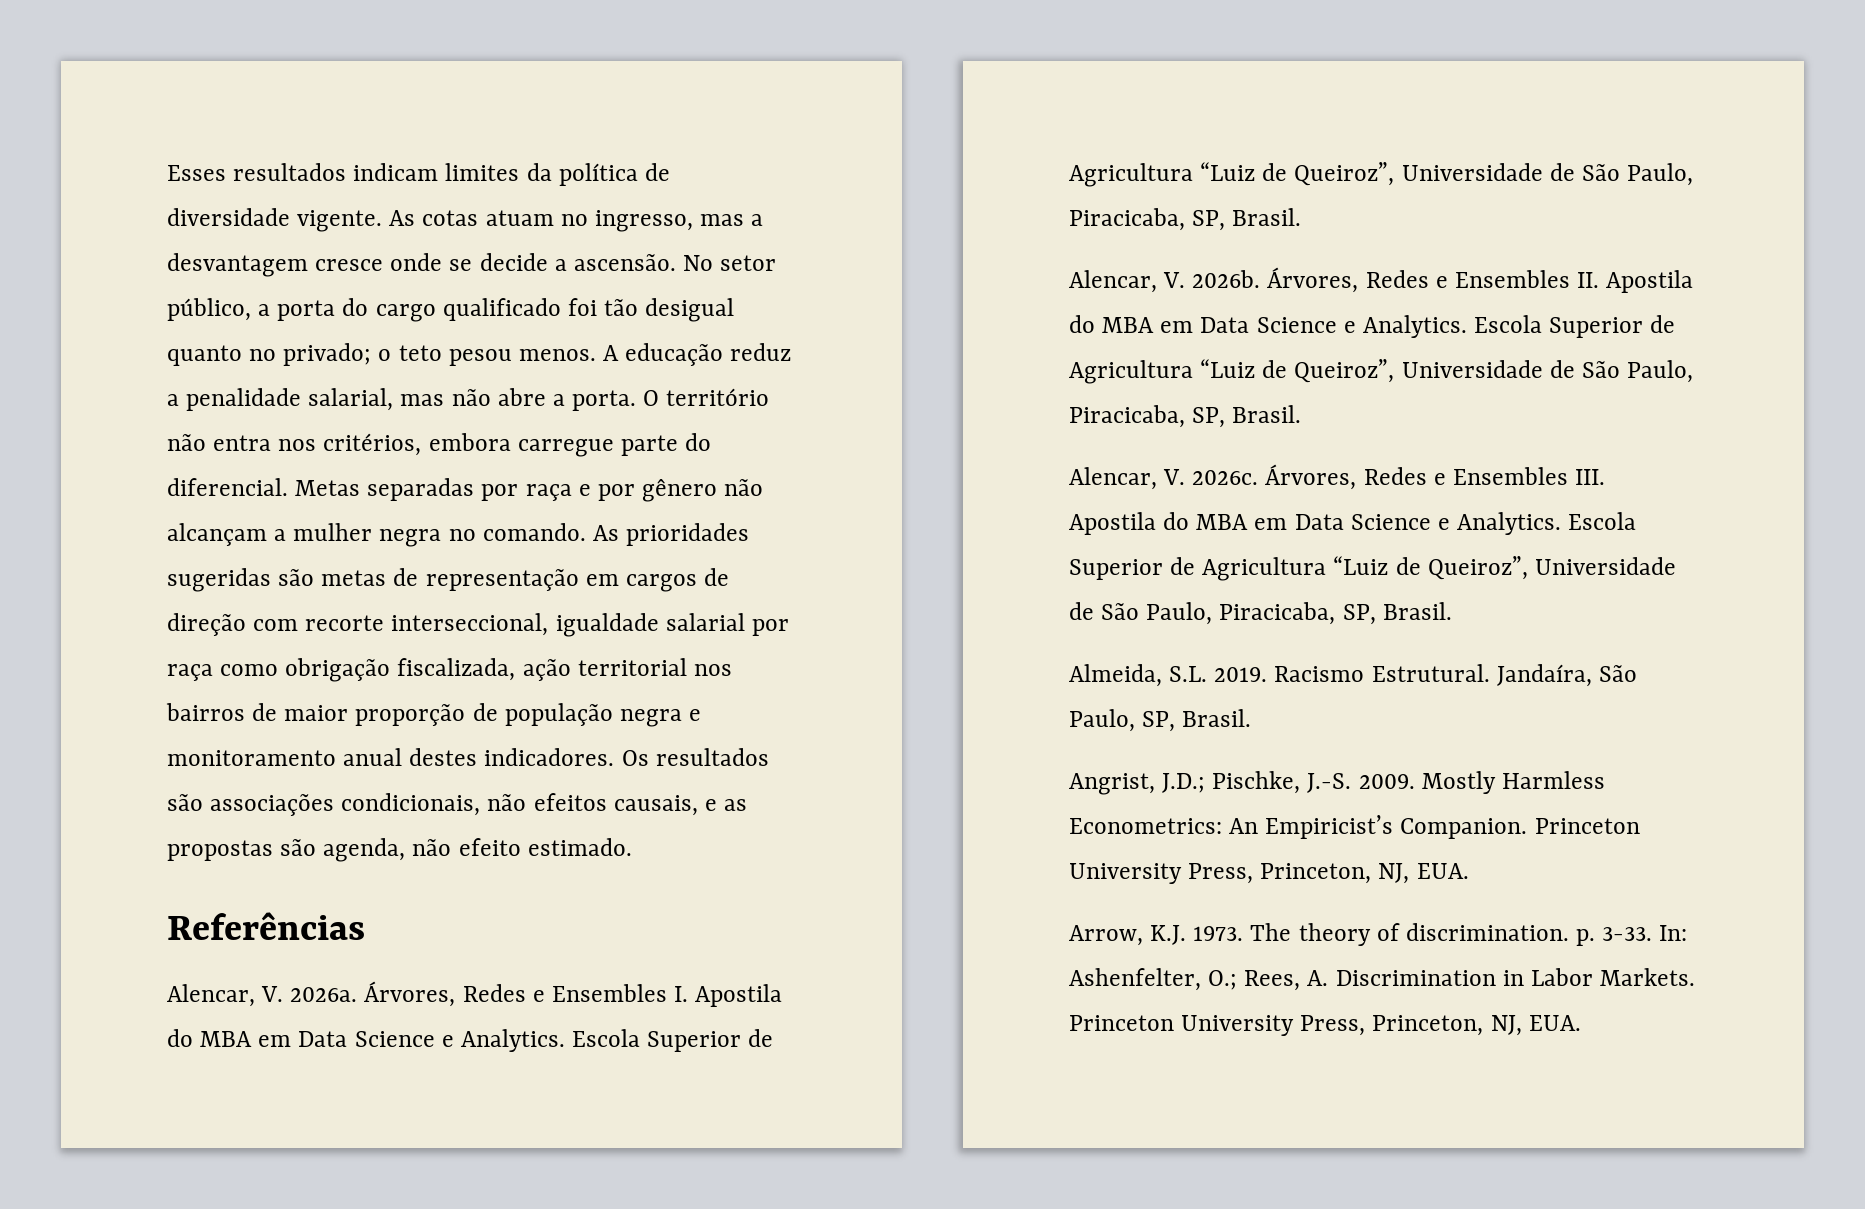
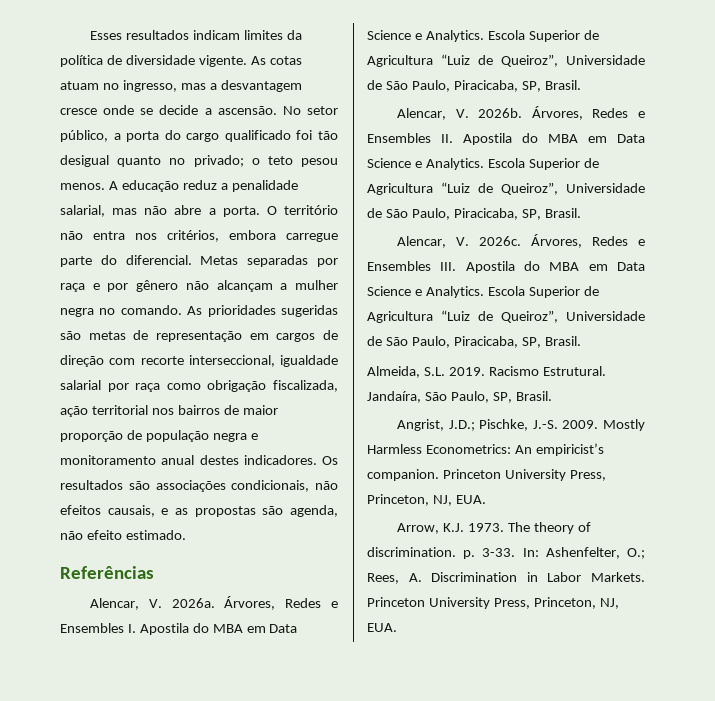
- Mostly Harmless Econometrics: An Empiricist’s Companion.
+ Mostly Harmless Econometrics: An empiricist’s companion.

